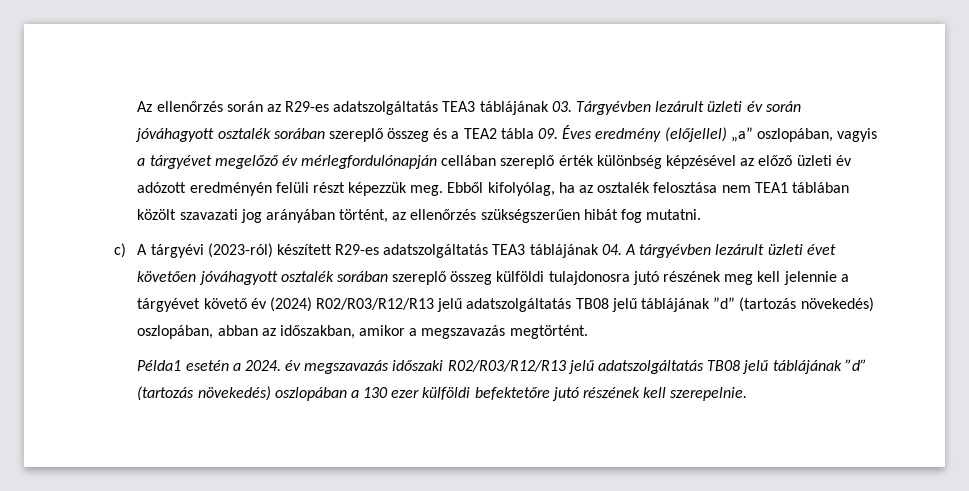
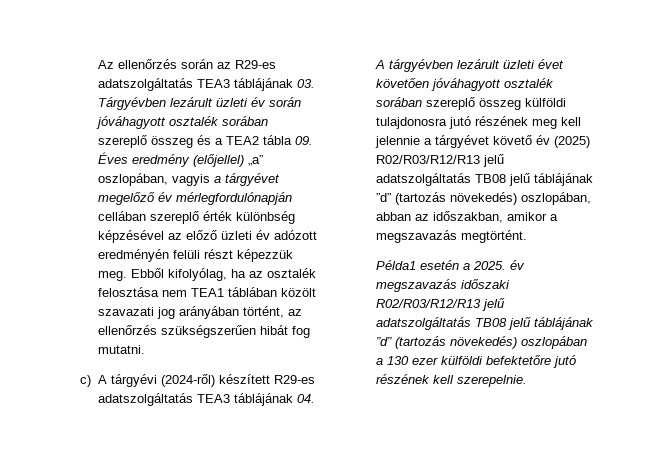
- c) A tárgyévi (2023-ról) készített R29-es adatszolgáltatás TEA3 táblájának 04. A tárgyévben lezárult üzleti évet követően jóváhagyott osztalék sorában szereplő összeg külföldi tulajdonosra jutó részének meg kell jelennie a tárgyévet követő év (2024) R02/R03/R12/R13 jelű adatszolgáltatás TB08 jelű táblájának ”d” (tartozás növekedés) oszlopában, abban az időszakban, amikor a megszavazás megtörtént.
+ c) A tárgyévi (2024-ről) készített R29-es adatszolgáltatás TEA3 táblájának 04. A tárgyévben lezárult üzleti évet követően jóváhagyott osztalék sorában szereplő összeg külföldi tulajdonosra jutó részének meg kell jelennie a tárgyévet követő év (2025) R02/R03/R12/R13 jelű adatszolgáltatás TB08 jelű táblájának ”d” (tartozás növekedés) oszlopában, abban az időszakban, amikor a megszavazás megtörtént.
- Példa1 esetén a 2024. év megszavazás időszaki R02/R03/R12/R13 jelű adatszolgáltatás TB08 jelű táblájának ”d” (tartozás növekedés) oszlopában a 130 ezer külföldi befektetőre jutó részének kell szerepelnie.
+ Példa1 esetén a 2025. év megszavazás időszaki R02/R03/R12/R13 jelű adatszolgáltatás TB08 jelű táblájának ”d” (tartozás növekedés) oszlopában a 130 ezer külföldi befektetőre jutó részének kell szerepelnie.

